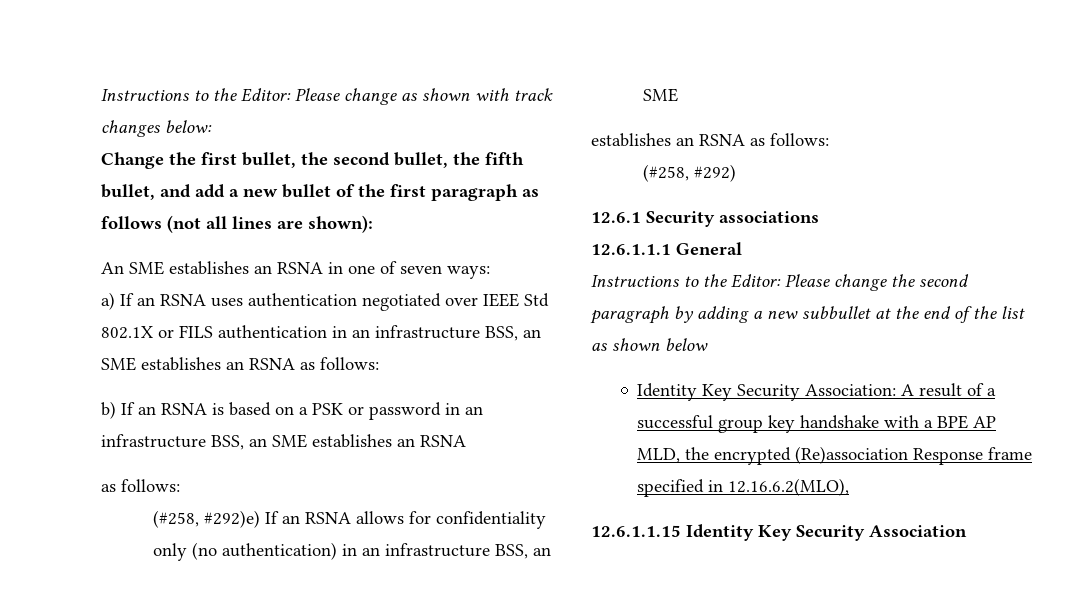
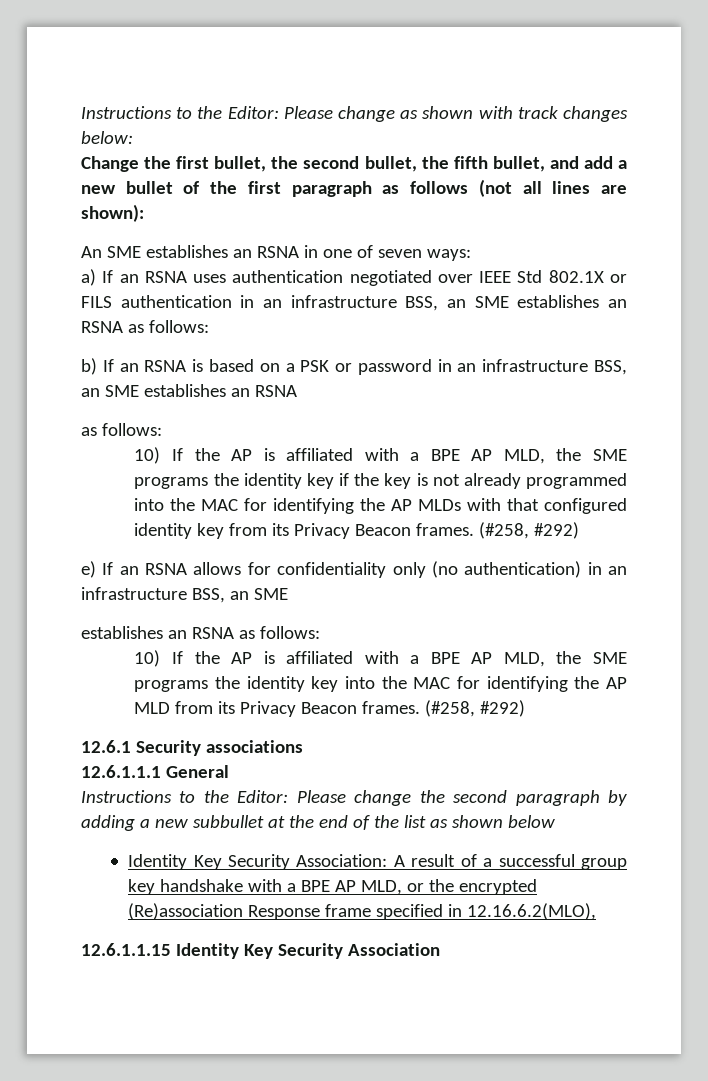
- (#258, #292)e) If an RSNA allows for confidentiality only (no authentication) in an infrastructure BSS, an SME
+ 10) If the AP is affiliated with a BPE AP MLD, the SME programs the identity key if the key is not already programmed into the MAC for identifying the AP MLDs with that configured identity key from its Privacy Beacon frames. (#258, #292)
+ e) If an RSNA allows for confidentiality only (no authentication) in an infrastructure BSS, an SME
+ 10) If the AP is affiliated with a BPE AP MLD, the SME programs the identity key into the MAC for identifying the AP MLD from its Privacy Beacon frames.
- Identity Key Security Association: A result of a successful group key handshake with a BPE AP MLD, the encrypted (Re)association Response frame specified in 12.16.6.2(MLO),
+ Identity Key Security Association: A result of a successful group key handshake with a BPE AP MLD, or the encrypted (Re)association Response frame specified in 12.16.6.2(MLO),

